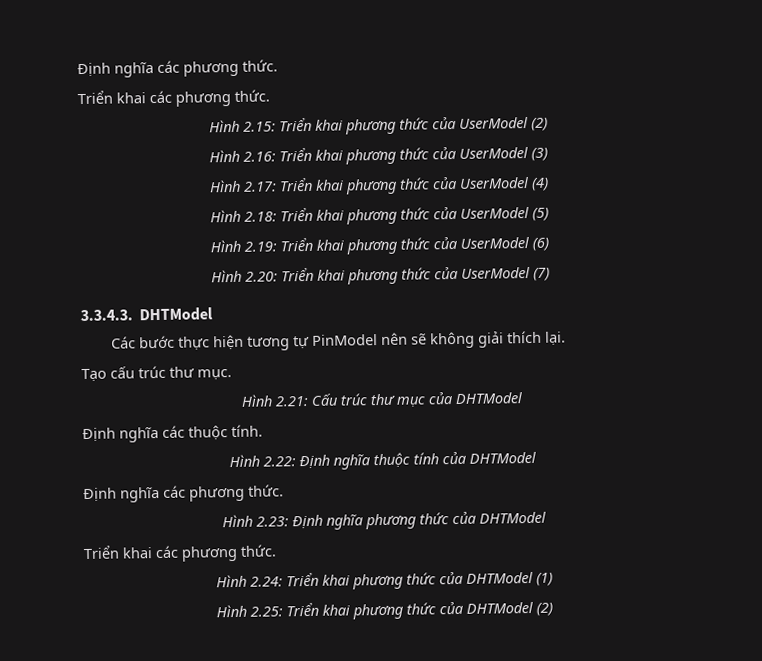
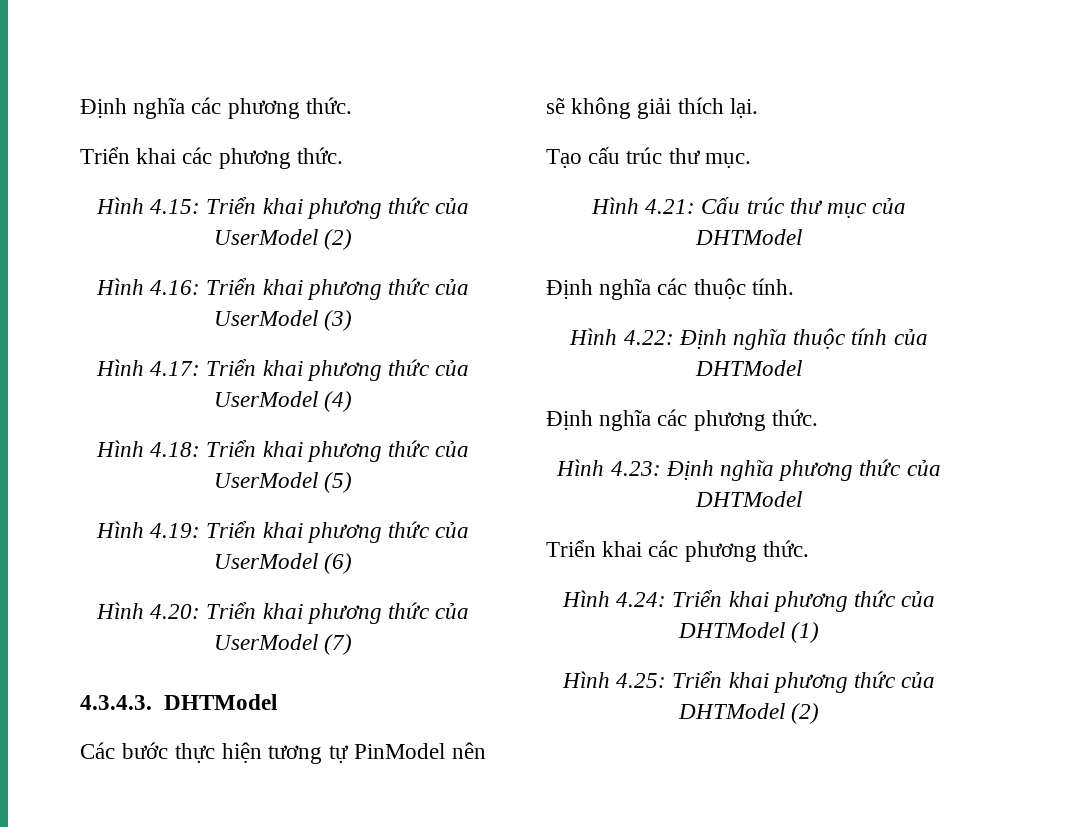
- Hình 2.15: Triển khai phương thức của UserModel (2)
+ Hình 4.15: Triển khai phương thức của UserModel (2)
- Hình 2.16: Triển khai phương thức của UserModel (3)
+ Hình 4.16: Triển khai phương thức của UserModel (3)
- Hình 2.17: Triển khai phương thức của UserModel (4)
+ Hình 4.17: Triển khai phương thức của UserModel (4)
- Hình 2.18: Triển khai phương thức của UserModel (5)
+ Hình 4.18: Triển khai phương thức của UserModel (5)
- Hình 2.19: Triển khai phương thức của UserModel (6)
+ Hình 4.19: Triển khai phương thức của UserModel (6)
- Hình 2.20: Triển khai phương thức của UserModel (7)
+ Hình 4.20: Triển khai phương thức của UserModel (7)
- 3.3.4.3. DHTModel
+ 4.3.4.3. DHTModel
- Hình 2.21: Cấu trúc thư mục của DHTModel
+ Hình 4.21: Cấu trúc thư mục của DHTModel
- Hình 2.22: Định nghĩa thuộc tính của DHTModel
+ Hình 4.22: Định nghĩa thuộc tính của DHTModel
- Hình 2.23: Định nghĩa phương thức của DHTModel
+ Hình 4.23: Định nghĩa phương thức của DHTModel
- Hình 2.24: Triển khai phương thức của DHTModel (1)
+ Hình 4.24: Triển khai phương thức của DHTModel (1)
- Hình 2.25: Triển khai phương thức của DHTModel (2)
+ Hình 4.25: Triển khai phương thức của DHTModel (2)

